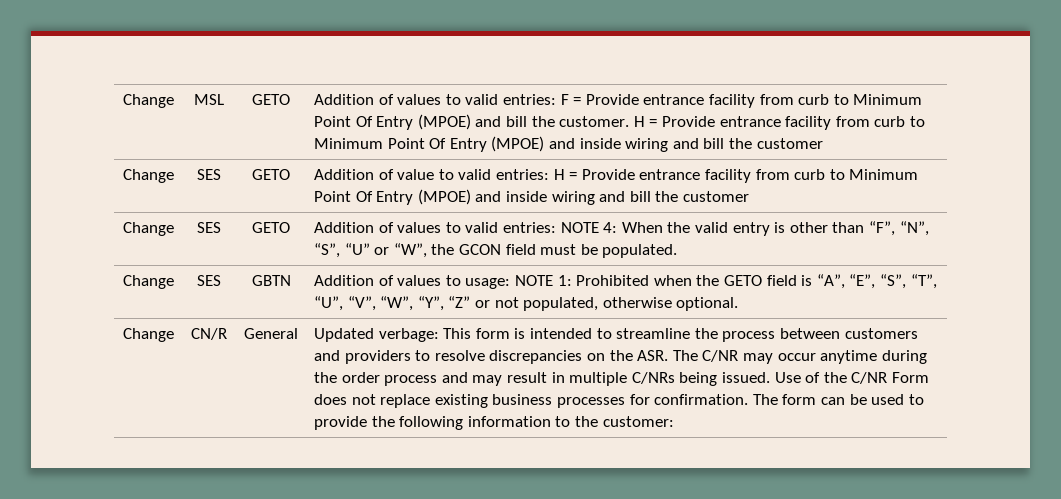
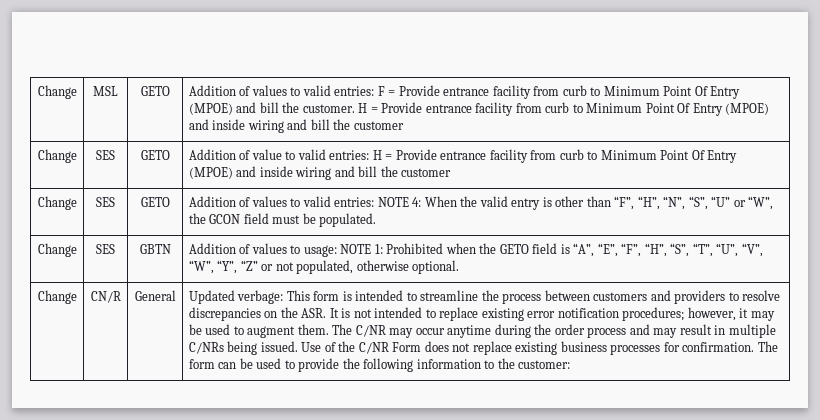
- Change | SES | GETO | Addition of values to valid entries: NOTE 4: When the valid entry is other than “F”, “N”, “S”, “U” or “W”, the GCON field must be populated.
+ Change | SES | GETO | Addition of values to valid entries: NOTE 4: When the valid entry is other than “F”, “H”, “N”, “S”, “U” or “W”, the GCON field must be populated.
- Change | SES | GBTN | Addition of values to usage: NOTE 1: Prohibited when the GETO field is “A”, “E”, “S”, “T”, “U”, “V”, “W”, “Y”, “Z” or not populated, otherwise optional.
+ Change | SES | GBTN | Addition of values to usage: NOTE 1: Prohibited when the GETO field is “A”, “E”, “F”, “H”, “S”, “T”, “U”, “V”, “W”, “Y”, “Z” or not populated, otherwise optional.
- Updated verbage: This form is intended to streamline the process between customers and providers to resolve discrepancies on the ASR. The C/NR may occur anytime during the order process and may result in multiple C/NRs being issued.
+ Updated verbage: This form is intended to streamline the process between customers and providers to resolve discrepancies on the ASR. It is not intended to replace existing error notification procedures; however, it may be used to augment them. The C/NR may occur anytime during the order process and may result in multiple C/NRs being issued.

